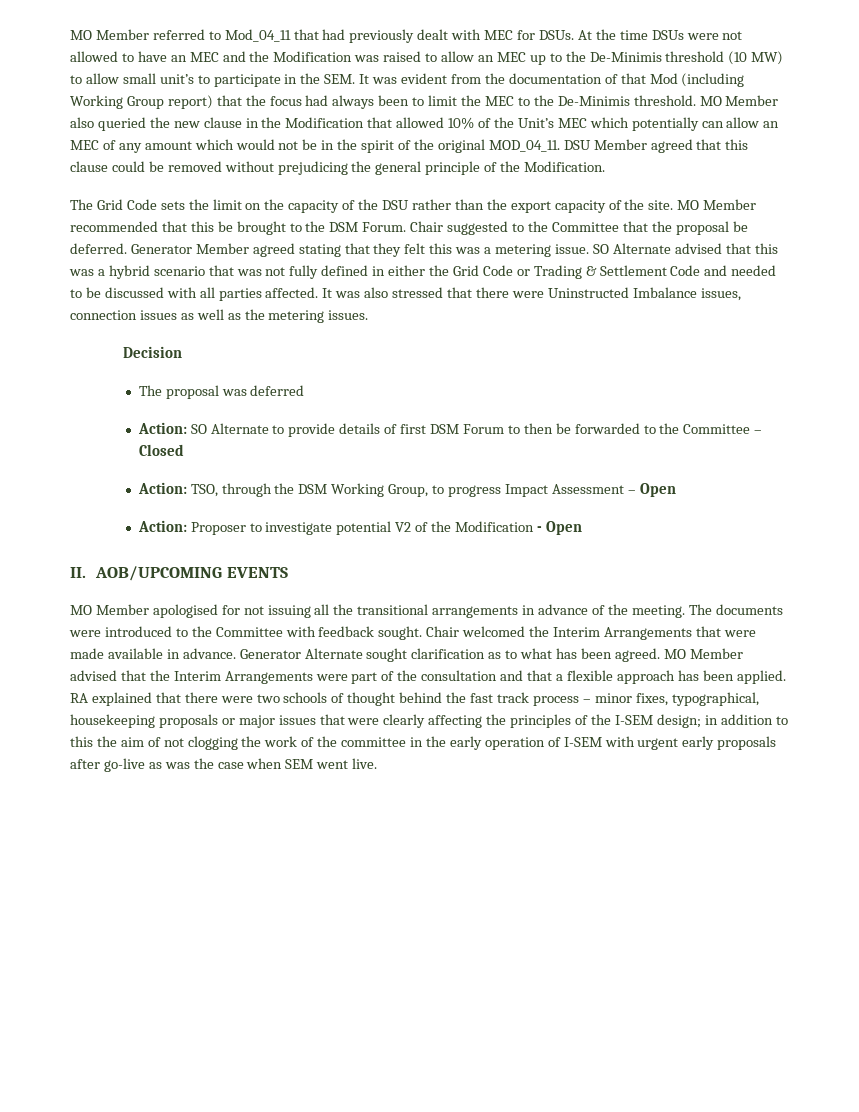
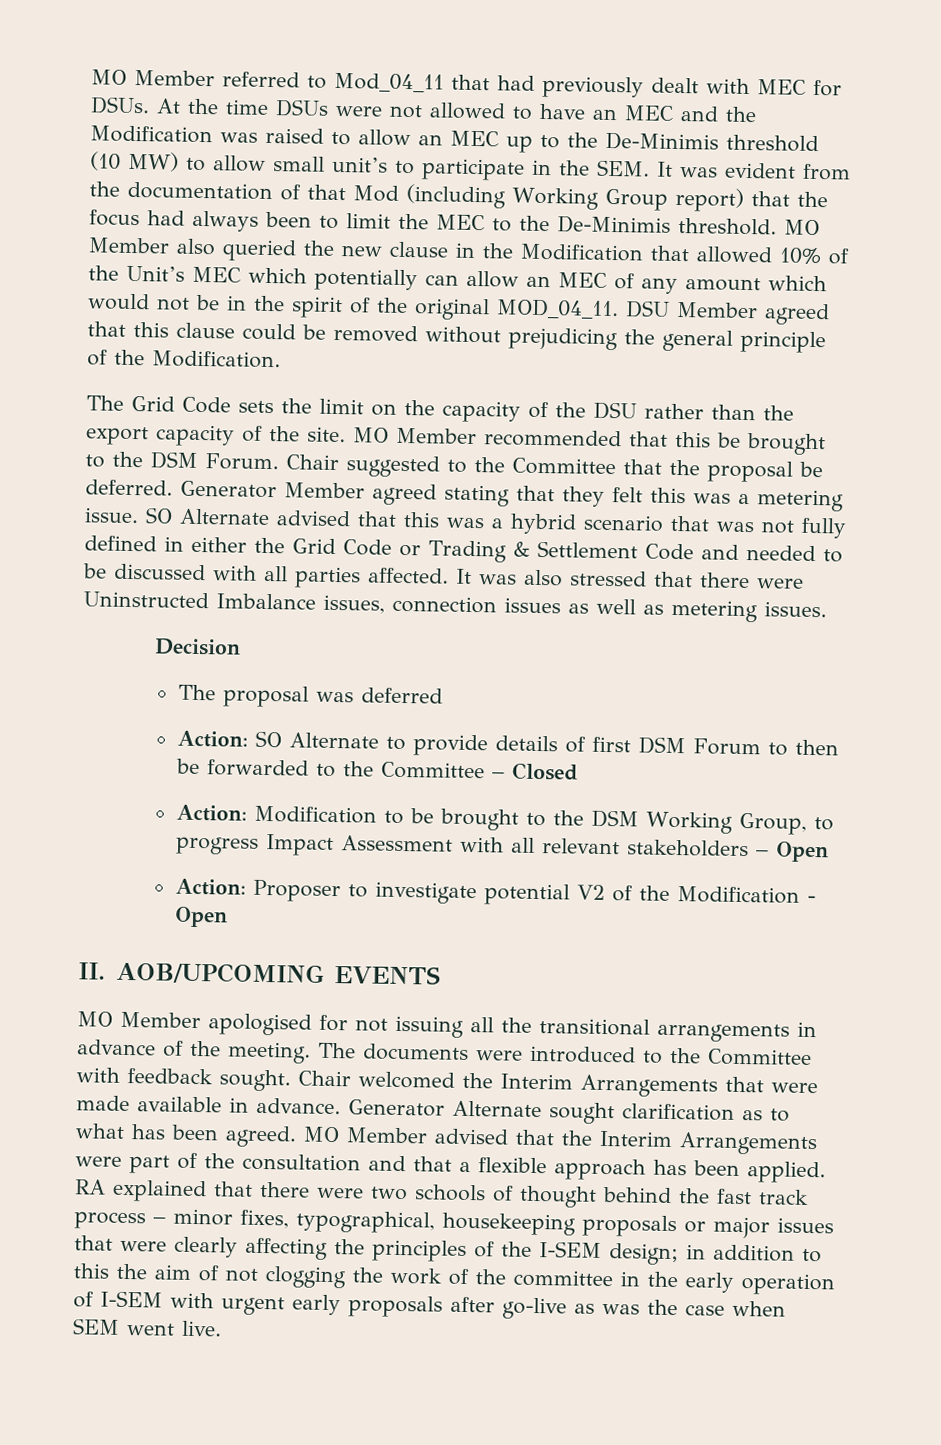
- It was also stressed that there were Uninstructed Imbalance issues, connection issues as well as the metering issues.
+ It was also stressed that there were Uninstructed Imbalance issues, connection issues as well as metering issues.
- Action: TSO, through the DSM Working Group, to progress Impact Assessment – Open
+ Action: Modification to be brought to the DSM Working Group, to progress Impact Assessment with all relevant stakeholders – Open

